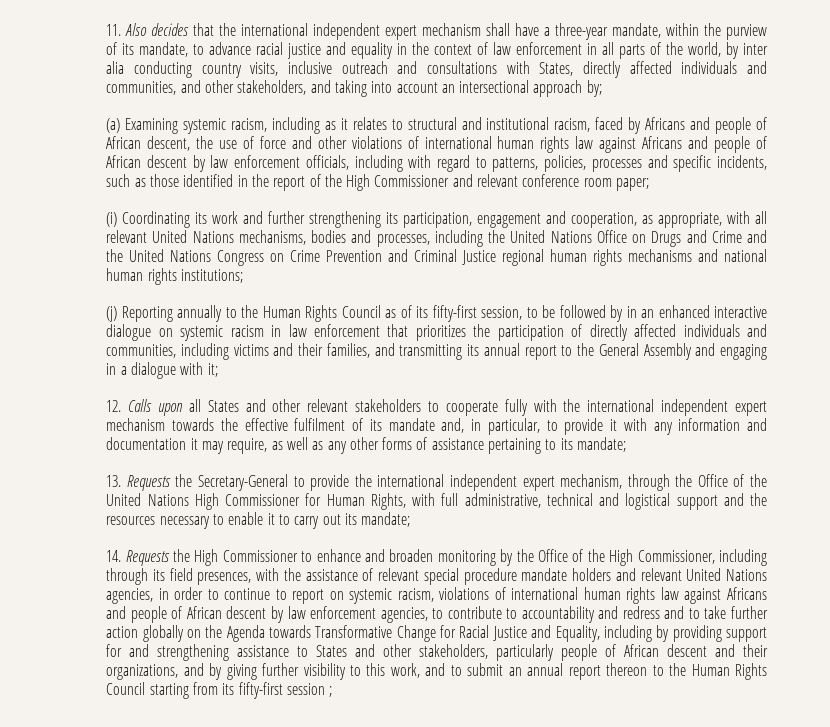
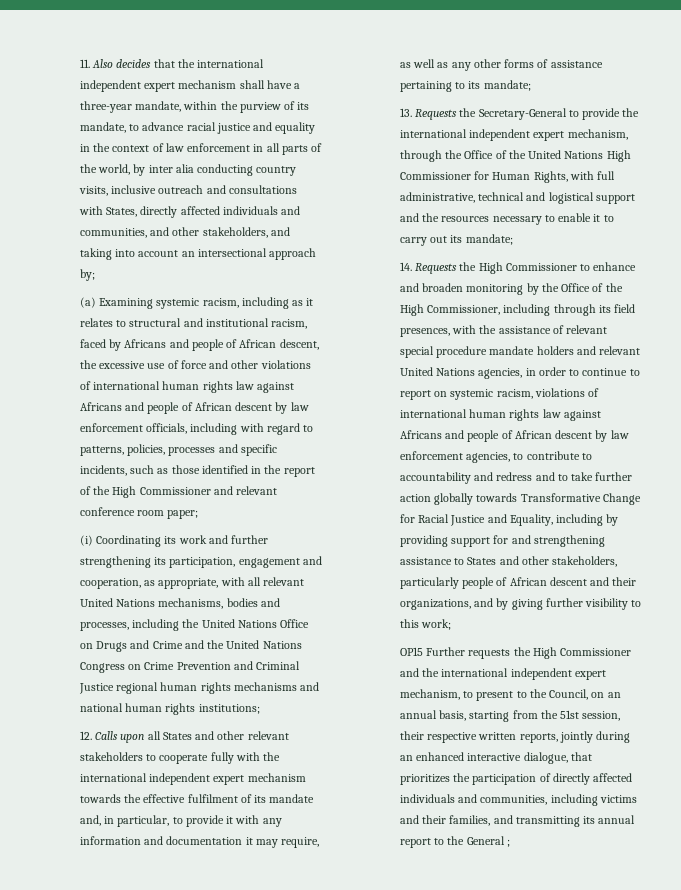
- (a) Examining systemic racism, including as it relates to structural and institutional racism, faced by Africans and people of African descent, the use of force and other violations of international human rights law against Africans and people of African descent by law enforcement officials, including with regard to patterns, policies, processes and specific incidents, such as those identified in the report of the High Commissioner and relevant conference room paper;
+ (a) Examining systemic racism, including as it relates to structural and institutional racism, faced by Africans and people of African descent, the excessive use of force and other violations of international human rights law against Africans and people of African descent by law enforcement officials, including with regard to patterns, policies, processes and specific incidents, such as those identified in the report of the High Commissioner and relevant conference room paper;
- (j) Reporting annually to the Human Rights Council as of its fifty-first session, to be followed by in an enhanced interactive dialogue on systemic racism in law enforcement that prioritizes the participation of directly affected individuals and communities, including victims and their families, and transmitting its annual report to the General Assembly and engaging in a dialogue with it;
- 14. Requests the High Commissioner to enhance and broaden monitoring by the Office of the High Commissioner, including through its field presences, with the assistance of relevant special procedure mandate holders and relevant United Nations agencies, in order to continue to report on systemic racism, violations of international human rights law against Africans and people of African descent by law enforcement agencies, to contribute to accountability and redress and to take further action globally on the Agenda towards Transformative Change for Racial Justice and Equality, including by providing support for and strengthening assistance to States and other stakeholders, particularly people of African descent and their organizations, and by giving further visibility to this work, and to submit an annual report thereon to the Human Rights Council starting from its fifty-first session ;
+ 14. Requests the High Commissioner to enhance and broaden monitoring by the Office of the High Commissioner, including through its field presences, with the assistance of relevant special procedure mandate holders and relevant United Nations agencies, in order to continue to report on systemic racism, violations of international human rights law against Africans and people of African descent by law enforcement agencies, to contribute to accountability and redress and to take further action globally towards Transformative Change for Racial Justice and Equality, including by providing support for and strengthening assistance to States and other stakeholders, particularly people of African descent and their organizations, and by giving further visibility to this work;
+ OP15 Further requests the High Commissioner and the international independent expert mechanism, to present to the Council, on an annual basis, starting from the 51st session, their respective written reports, jointly during an enhanced interactive dialogue, that prioritizes the participation of directly affected individuals and communities, including victims and their families, and transmitting its annual report to the General ;

